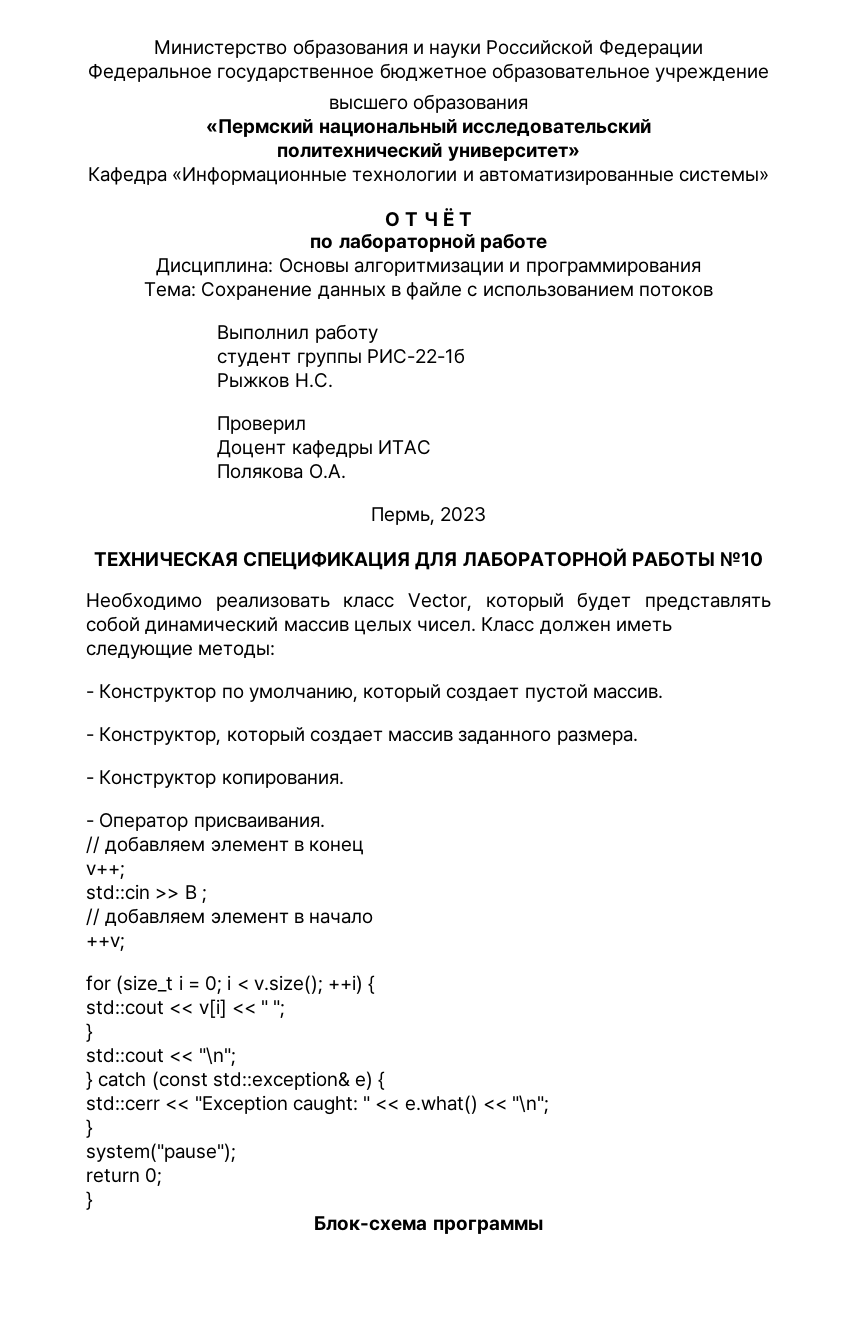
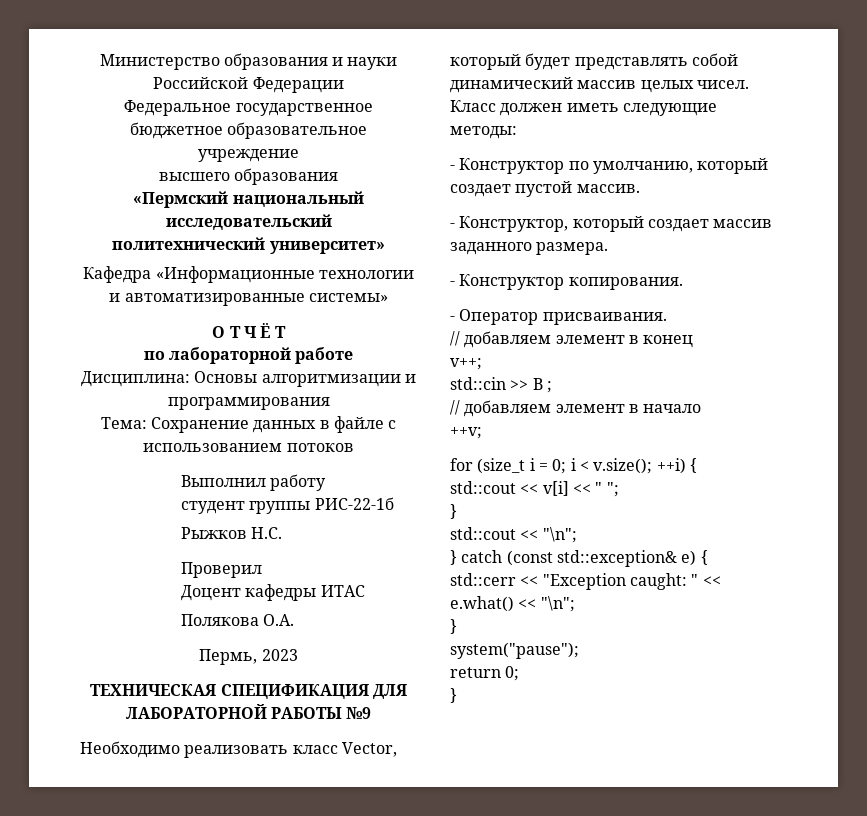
- ТЕХНИЧЕСКАЯ СПЕЦИФИКАЦИЯ ДЛЯ ЛАБОРАТОРНОЙ РАБОТЫ №10
+ ТЕХНИЧЕСКАЯ СПЕЦИФИКАЦИЯ ДЛЯ ЛАБОРАТОРНОЙ РАБОТЫ №9
- Блок-схема программы

